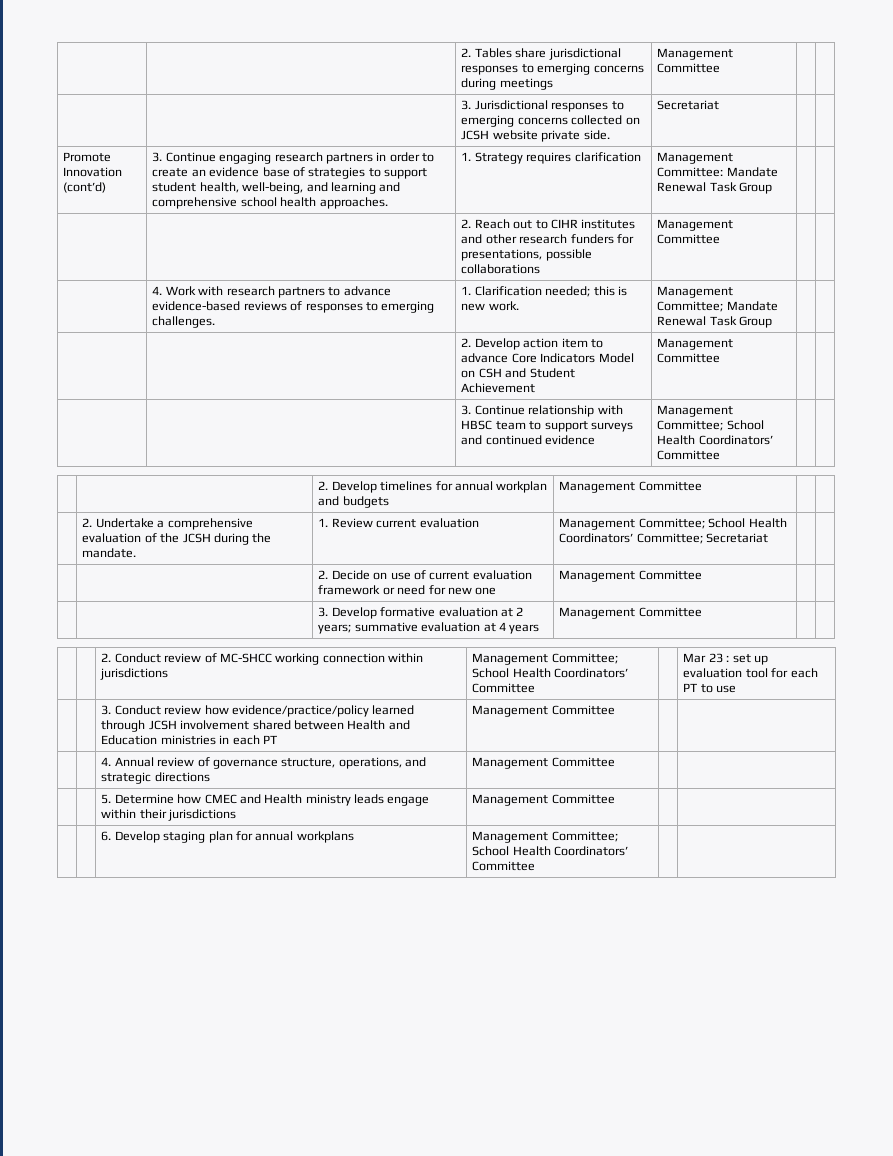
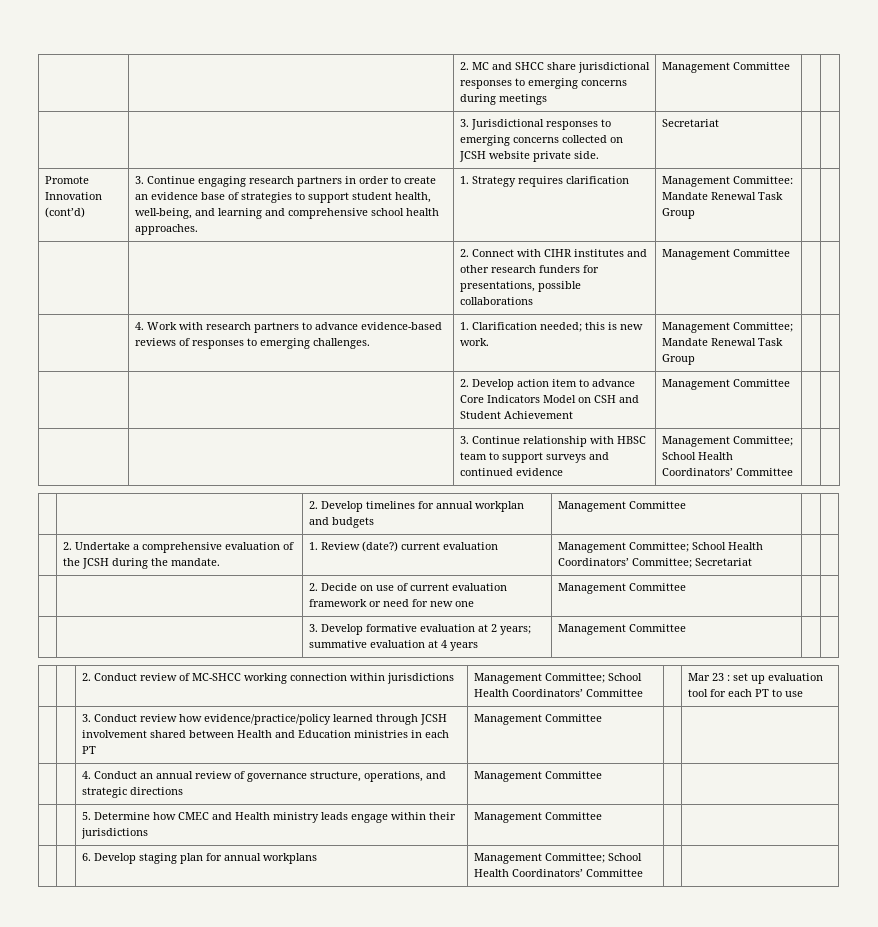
- | | 2. Tables share jurisdictional responses to emerging concerns during meetings | Management Committee | |
+ | | 2. MC and SHCC share jurisdictional responses to emerging concerns during meetings | Management Committee | |
- | | 2. Reach out to CIHR institutes and other research funders for presentations, possible collaborations | Management Committee | |
+ | | 2. Connect with CIHR institutes and other research funders for presentations, possible collaborations | Management Committee | |
- | 2. Undertake a comprehensive evaluation of the JCSH during the mandate. | 1. Review current evaluation | Management Committee; School Health Coordinators’ Committee; Secretariat | |
+ | 2. Undertake a comprehensive evaluation of the JCSH during the mandate. | 1. Review (date?) current evaluation | Management Committee; School Health Coordinators’ Committee; Secretariat | |
- | | 4. Annual review of governance structure, operations, and strategic directions | Management Committee | |
+ | | 4. Conduct an annual review of governance structure, operations, and strategic directions | Management Committee | |

